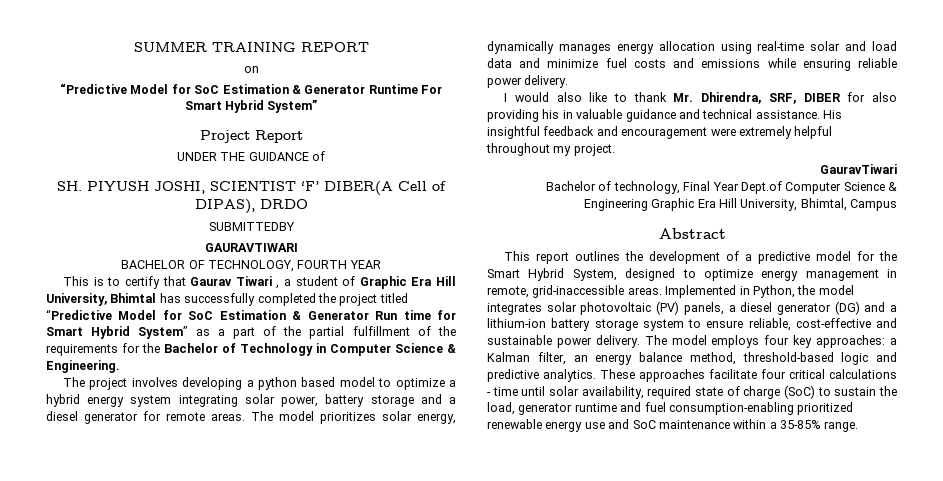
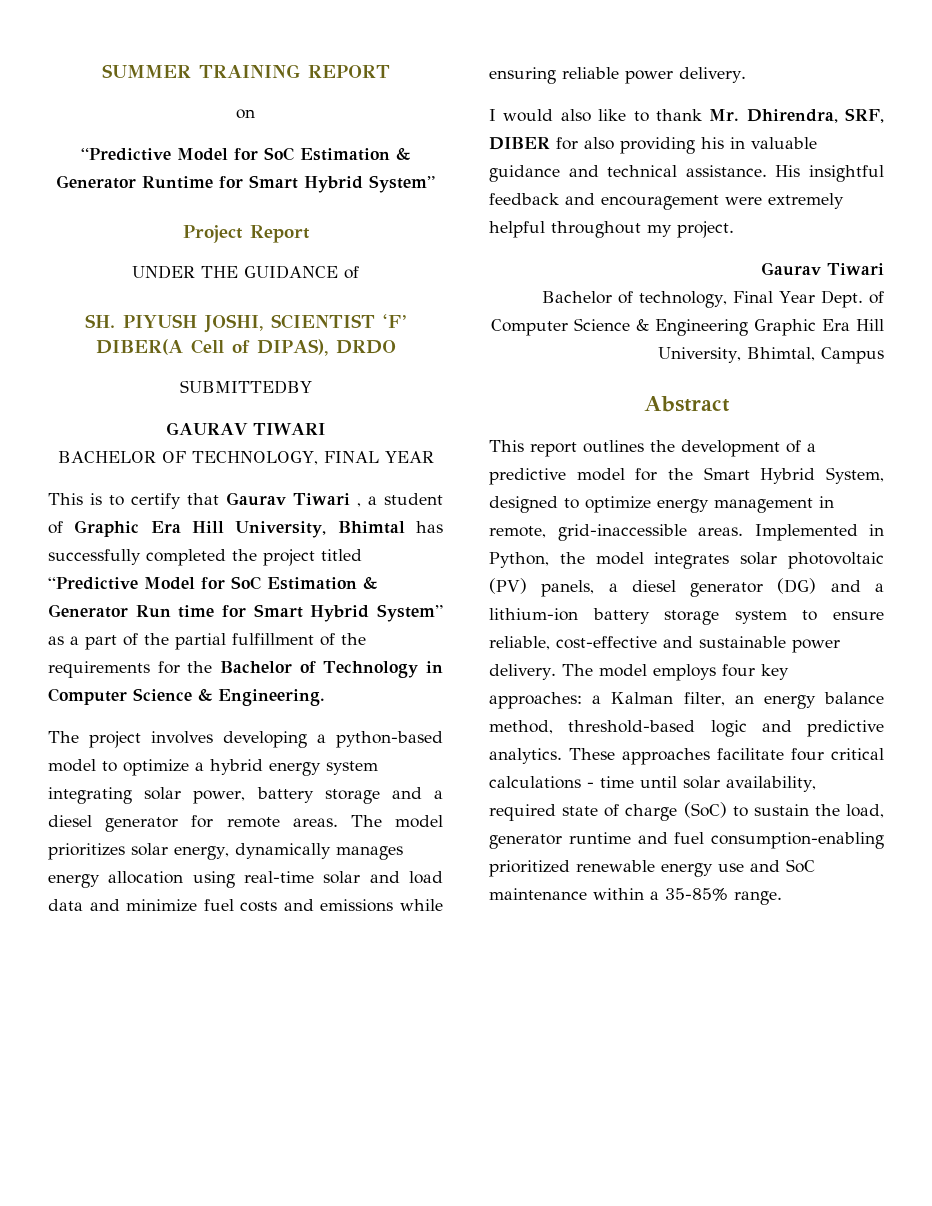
- “Predictive Model for SoC Estimation & Generator Runtime For Smart Hybrid System”
+ “Predictive Model for SoC Estimation & Generator Runtime for Smart Hybrid System”
- GAURAVTIWARI
+ GAURAV TIWARI
- BACHELOR OF TECHNOLOGY, FOURTH YEAR
+ BACHELOR OF TECHNOLOGY, FINAL YEAR
- The project involves developing a python based model to optimize a hybrid energy system integrating solar power, battery storage and a diesel generator for remote areas.
+ The project involves developing a python-based model to optimize a hybrid energy system integrating solar power, battery storage and a diesel generator for remote areas.
  His insightful feedback and encouragement were extremely helpful throughout my project.
- GauravTiwari
+ Gaurav Tiwari
- Bachelor of technology, Final Year Dept.of Computer Science & Engineering Graphic Era Hill University, Bhimtal, Campus
+ Bachelor of technology, Final Year Dept. of Computer Science & Engineering Graphic Era Hill University, Bhimtal, Campus

